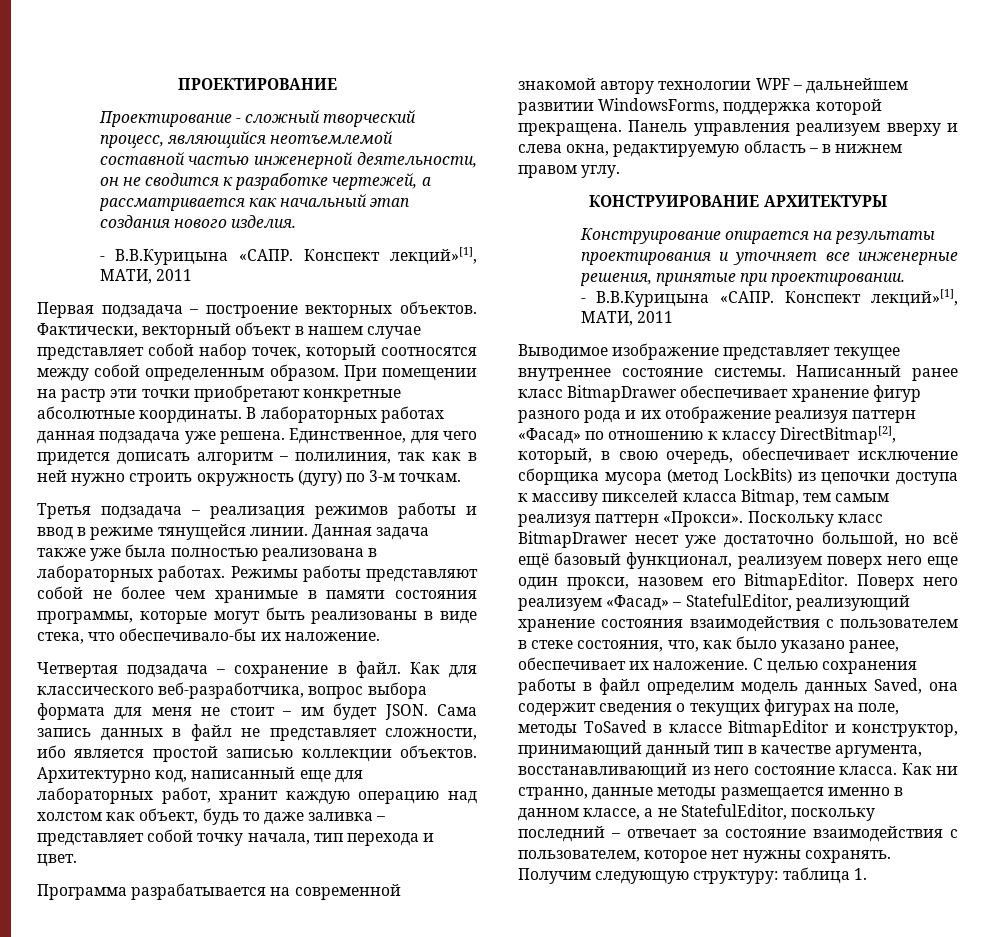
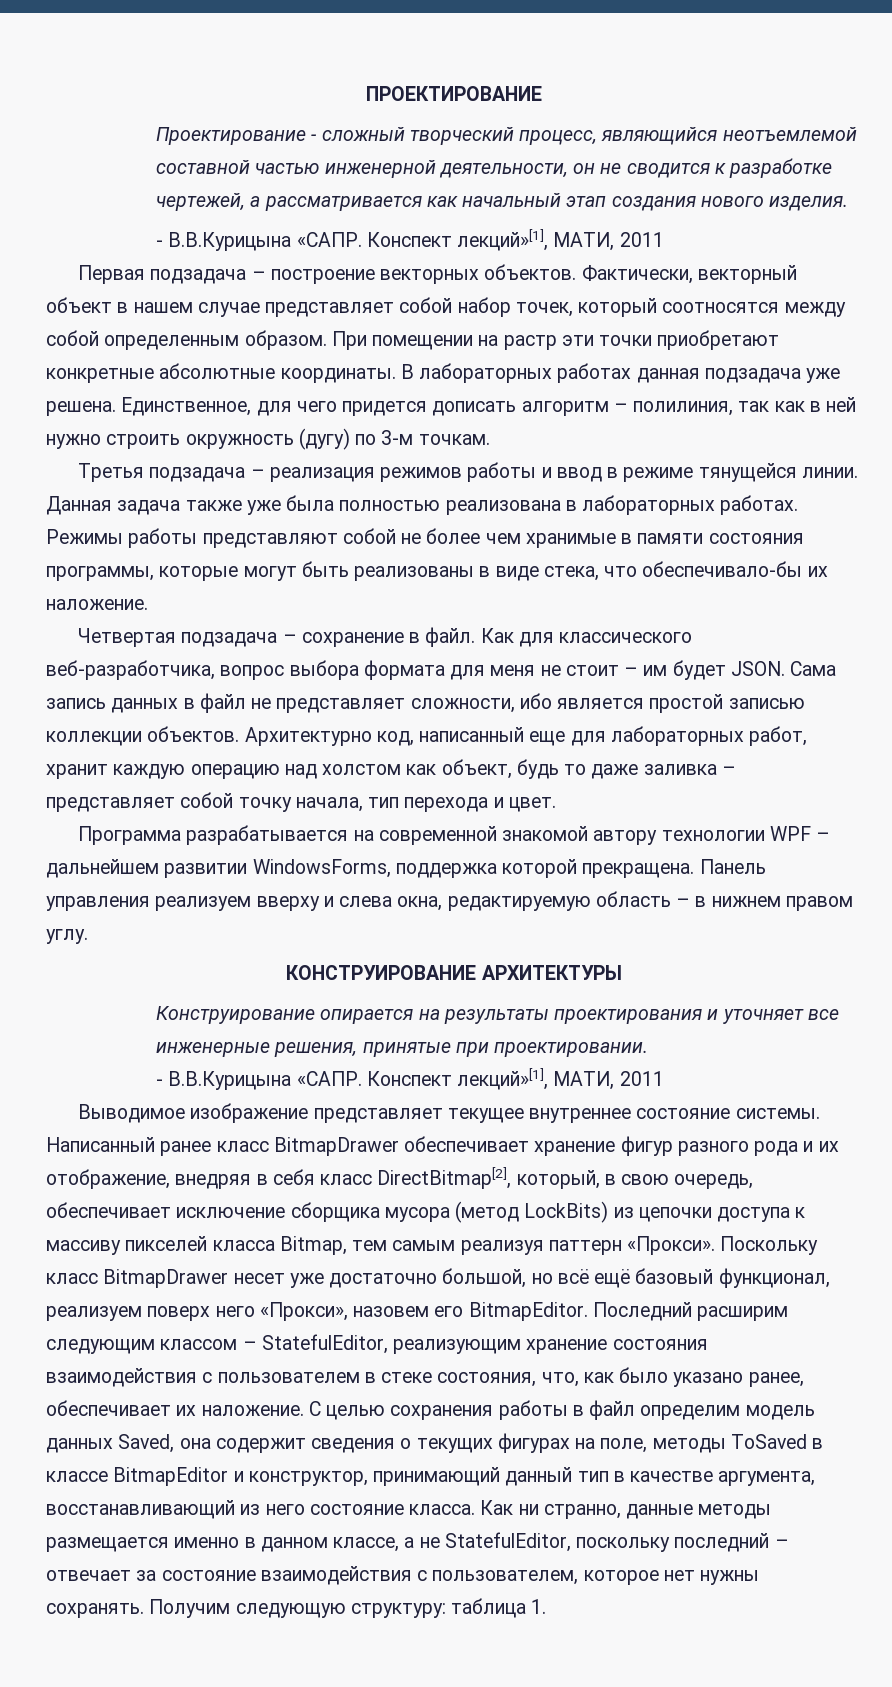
- Написанный ранее класс BitmapDrawer обеспечивает хранение фигур разного рода и их отображение реализуя паттерн «Фасад» по отношению к классу DirectBitmap[2], который, в свою очередь, обеспечивает исключение сборщика мусора (метод LockBits) из цепочки доступа к массиву пикселей класса Bitmap, тем самым реализуя паттерн «Прокси».
+ Написанный ранее класс BitmapDrawer обеспечивает хранение фигур разного рода и их отображение, внедряя в себя класс DirectBitmap[2], который, в свою очередь, обеспечивает исключение сборщика мусора (метод LockBits) из цепочки доступа к массиву пикселей класса Bitmap, тем самым реализуя паттерн «Прокси».
- Поскольку класс BitmapDrawer несет уже достаточно большой, но всё ещё базовый функционал, реализуем поверх него еще один прокси, назовем его BitmapEditor. Поверх него реализуем «Фасад» – StatefulEditor, реализующий хранение состояния взаимодействия с пользователем в стеке состояния, что, как было указано ранее, обеспечивает их наложение.
+ Поскольку класс BitmapDrawer несет уже достаточно большой, но всё ещё базовый функционал, реализуем поверх него «Прокси», назовем его BitmapEditor. Последний расширим следующим классом – StatefulEditor, реализующим хранение состояния взаимодействия с пользователем в стеке состояния, что, как было указано ранее, обеспечивает их наложение.

